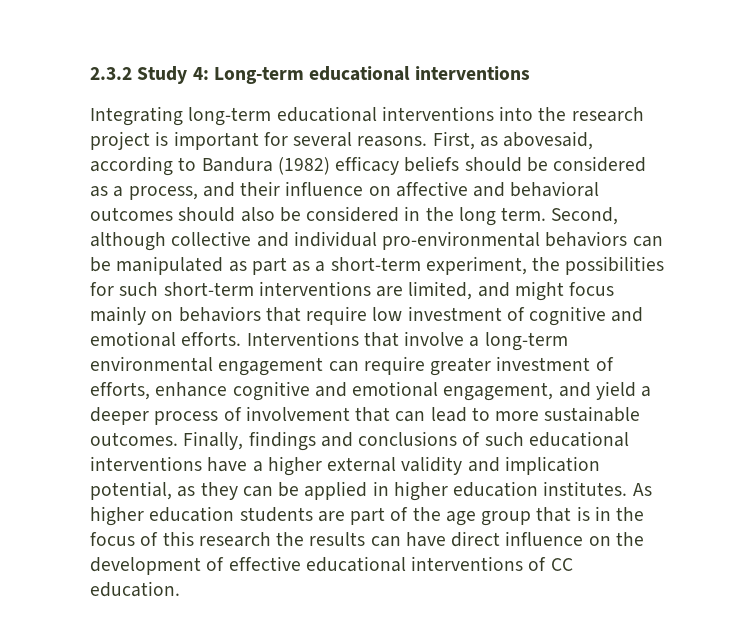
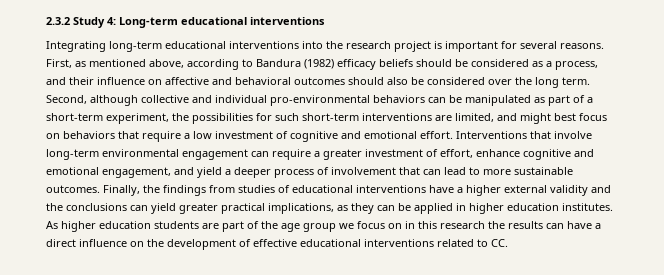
- First, as abovesaid, according to Bandura (1982) efficacy beliefs should be considered as a process, and their influence on affective and behavioral outcomes should also be considered in the long term.
+ First, as mentioned above, according to Bandura (1982) efficacy beliefs should be considered as a process, and their influence on affective and behavioral outcomes should also be considered over the long term.
- Second, although collective and individual pro-environmental behaviors can be manipulated as part as a short-term experiment, the possibilities for such short-term interventions are limited, and might focus mainly on behaviors that require low investment of cognitive and emotional efforts.
+ Second, although collective and individual pro-environmental behaviors can be manipulated as part of a short-term experiment, the possibilities for such short-term interventions are limited, and might best focus on behaviors that require a low investment of cognitive and emotional effort.
- Interventions that involve a long-term environmental engagement can require greater investment of efforts, enhance cognitive and emotional engagement, and yield a deeper process of involvement that can lead to more sustainable outcomes.
+ Interventions that involve long-term environmental engagement can require a greater investment of effort, enhance cognitive and emotional engagement, and yield a deeper process of involvement that can lead to more sustainable outcomes.
- Finally, findings and conclusions of such educational interventions have a higher external validity and implication potential, as they can be applied in higher education institutes.
+ Finally, the findings from studies of educational interventions have a higher external validity and the conclusions can yield greater practical implications, as they can be applied in higher education institutes.
- As higher education students are part of the age group that is in the focus of this research the results can have direct influence on the development of effective educational interventions of CC education.
+ As higher education students are part of the age group we focus on in this research the results can have a direct influence on the development of effective educational interventions related to CC.

